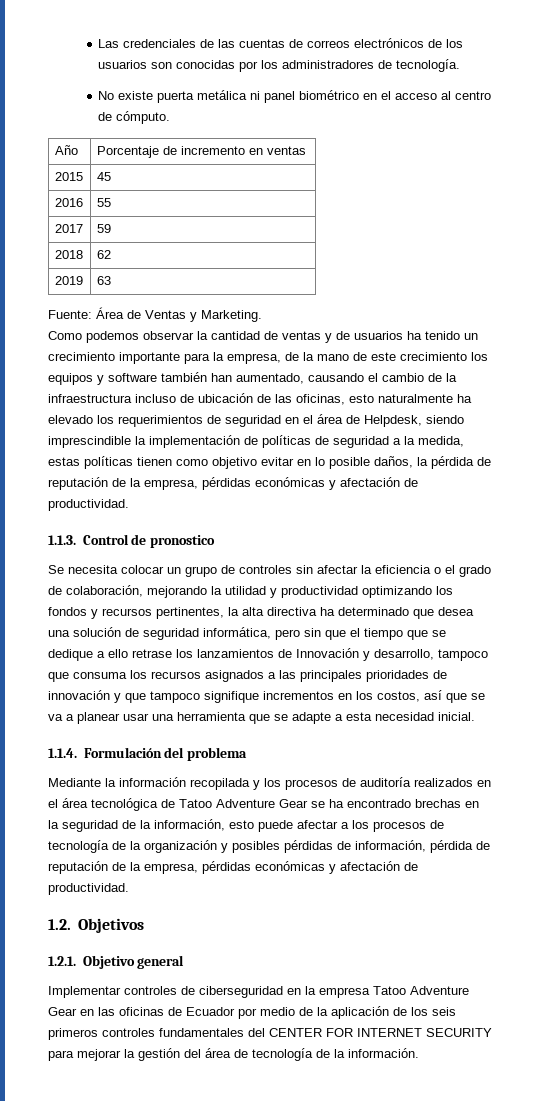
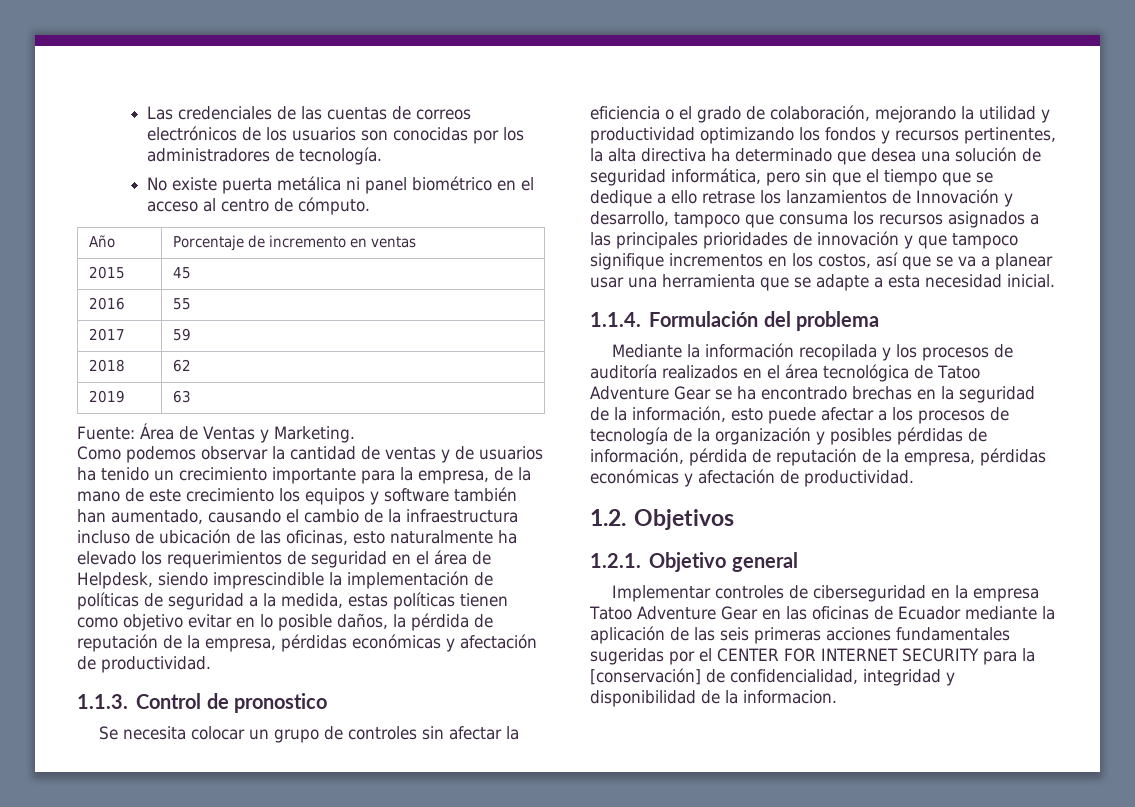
- Implementar controles de ciberseguridad en la empresa Tatoo Adventure Gear en las oficinas de Ecuador por medio de la aplicación de los seis primeros controles fundamentales del CENTER FOR INTERNET SECURITY para mejorar la gestión del área de tecnología de la información.
+ Implementar controles de ciberseguridad en la empresa Tatoo Adventure Gear en las oficinas de Ecuador mediante la aplicación de las seis primeras acciones fundamentales sugeridas por el CENTER FOR INTERNET SECURITY para la [conservación] de confidencialidad, integridad y disponibilidad de la informacion.

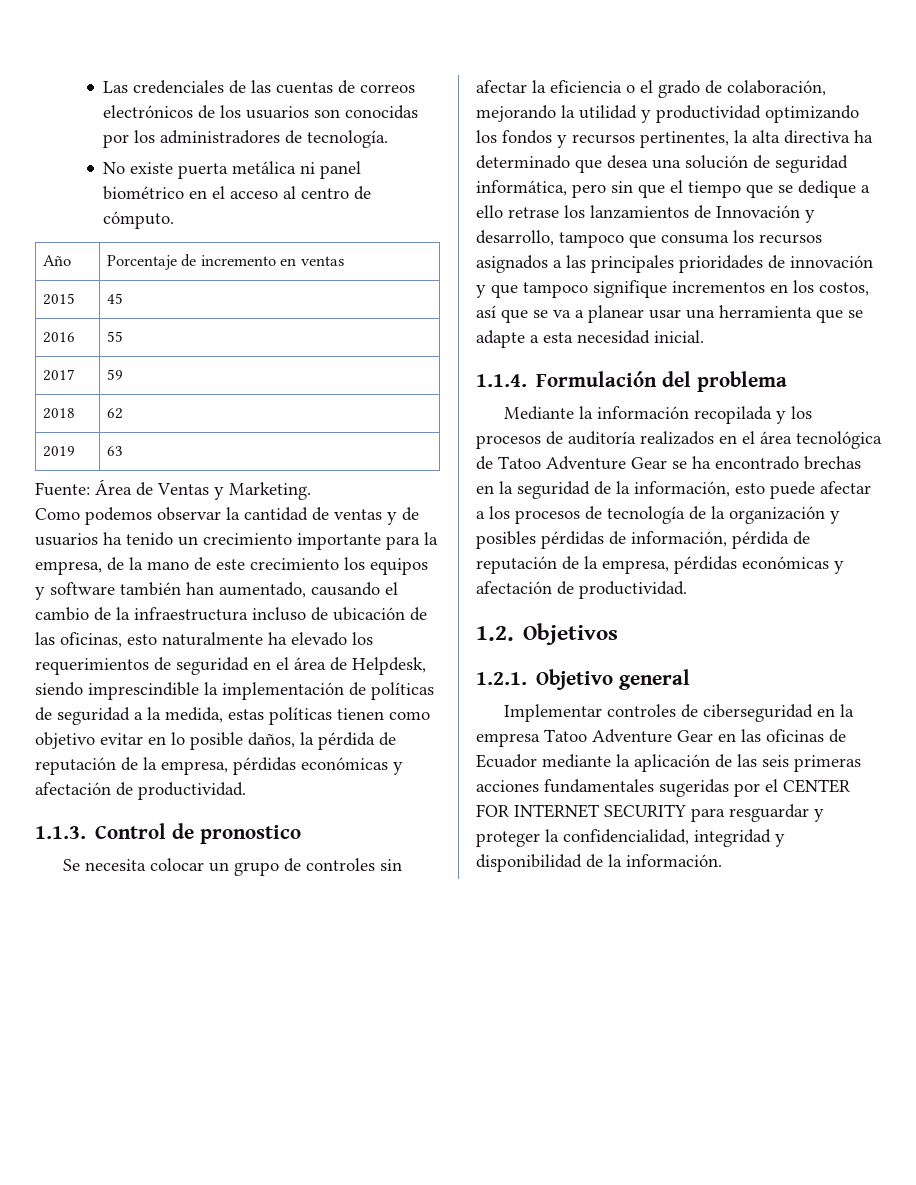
- Implementar controles de ciberseguridad en la empresa Tatoo Adventure Gear en las oficinas de Ecuador mediante la aplicación de las seis primeras acciones fundamentales sugeridas por el CENTER FOR INTERNET SECURITY para la [conservación] de confidencialidad, integridad y disponibilidad de la informacion.
+ Implementar controles de ciberseguridad en la empresa Tatoo Adventure Gear en las oficinas de Ecuador mediante la aplicación de las seis primeras acciones fundamentales sugeridas por el CENTER FOR INTERNET SECURITY para resguardar y proteger la confidencialidad, integridad y disponibilidad de la información.

